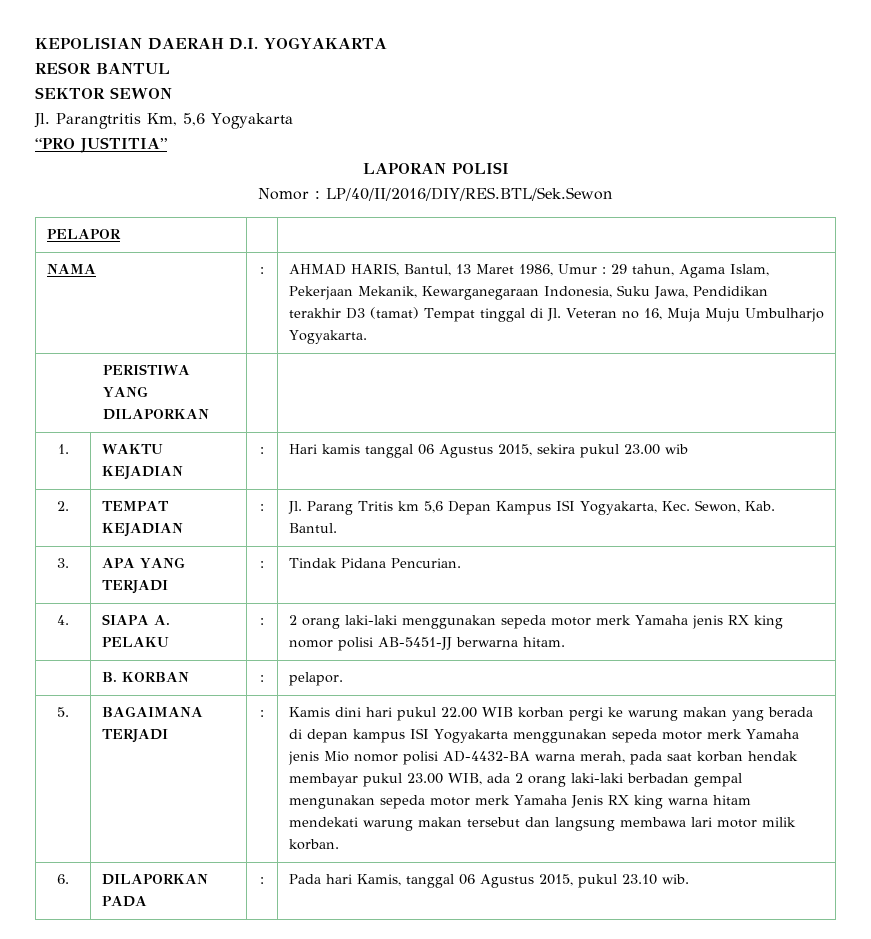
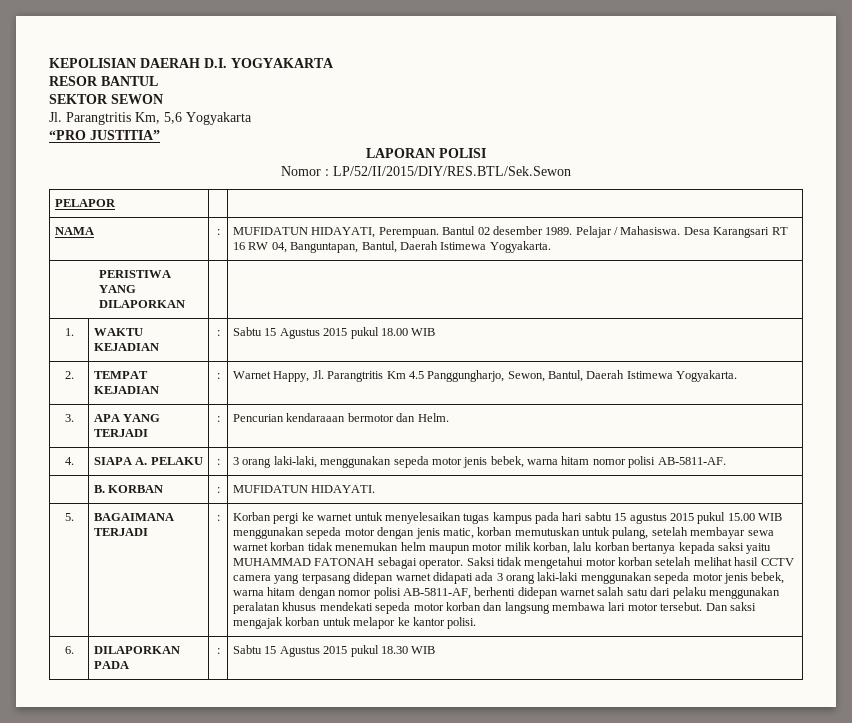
- Nomor : LP/40/II/2016/DIY/RES.BTL/Sek.Sewon
+ Nomor : LP/52/II/2015/DIY/RES.BTL/Sek.Sewon
- NAMA | : | AHMAD HARIS, Bantul, 13 Maret 1986, Umur : 29 tahun, Agama Islam, Pekerjaan Mekanik, Kewarganegaraan Indonesia, Suku Jawa, Pendidikan terakhir D3 (tamat) Tempat tinggal di Jl. Veteran no 16, Muja Muju Umbulharjo Yogyakarta.
+ NAMA | : | MUFIDATUN HIDAYATI, Perempuan. Bantul 02 desember 1989. Pelajar / Mahasiswa. Desa Karangsari RT 16 RW 04, Banguntapan, Bantul, Daerah Istimewa Yogyakarta.
- 1. | WAKTU KEJADIAN | : | Hari kamis tanggal 06 Agustus 2015, sekira pukul 23.00 wib
- 2. | TEMPAT KEJADIAN | : | Jl. Parang Tritis km 5,6 Depan Kampus ISI Yogyakarta, Kec. Sewon, Kab. Bantul.
+ 1. | WAKTU KEJADIAN | : | Sabtu 15 Agustus 2015 pukul 18.00 WIB
+ 2. | TEMPAT KEJADIAN | : | Warnet Happy, Jl. Parangtritis Km 4.5 Panggungharjo, Sewon, Bantul, Daerah Istimewa Yogyakarta.
- 3. | APA YANG TERJADI | : | Tindak Pidana Pencurian.
+ 3. | APA YANG TERJADI | : | Pencurian kendaraaan bermotor dan Helm.
- 4. | SIAPA A. PELAKU | : | 2 orang laki-laki menggunakan sepeda motor merk Yamaha jenis RX king nomor polisi AB-5451-JJ berwarna hitam.
+ 4. | SIAPA A. PELAKU | : | 3 orang laki-laki, menggunakan sepeda motor jenis bebek, warna hitam nomor polisi AB-5811-AF.
- | B. KORBAN | : | pelapor.
+ | B. KORBAN | : | MUFIDATUN HIDAYATI.
- Kamis dini hari pukul 22.00 WIB korban pergi ke warung makan yang berada di depan kampus ISI Yogyakarta menggunakan sepeda motor merk Yamaha jenis Mio nomor polisi AD-4432-BA warna merah, pada saat korban hendak membayar pukul 23.00 WIB, ada 2 orang laki-laki berbadan gempal mengunakan sepeda motor merk Yamaha Jenis RX king warna hitam mendekati warung makan tersebut dan langsung membawa lari motor milik korban.
- 6. | DILAPORKAN PADA | : | Pada hari Kamis, tanggal 06 Agustus 2015, pukul 23.10 wib.
+ Korban pergi ke warnet untuk menyelesaikan tugas kampus pada hari sabtu 15 agustus 2015 pukul 15.00 WIB menggunakan sepeda motor dengan jenis matic, korban memutuskan untuk pulang, setelah membayar sewa warnet korban tidak menemukan helm maupun motor milik korban, lalu korban bertanya kepada saksi yaitu MUHAMMAD FATONAH sebagai operator. Saksi tidak mengetahui motor korban setelah melihat hasil CCTV camera yang terpasang didepan warnet didapati ada 3 orang laki-laki menggunakan sepeda motor jenis bebek, warna hitam dengan nomor polisi AB-5811-AF, berhenti didepan warnet salah satu dari pelaku menggunakan peralatan khusus mendekati sepeda motor korban dan langsung membawa lari motor tersebut. Dan saksi mengajak korban untuk melapor ke kantor polisi.
+ 6. | DILAPORKAN PADA | : | Sabtu 15 Agustus 2015 pukul 18.30 WIB

